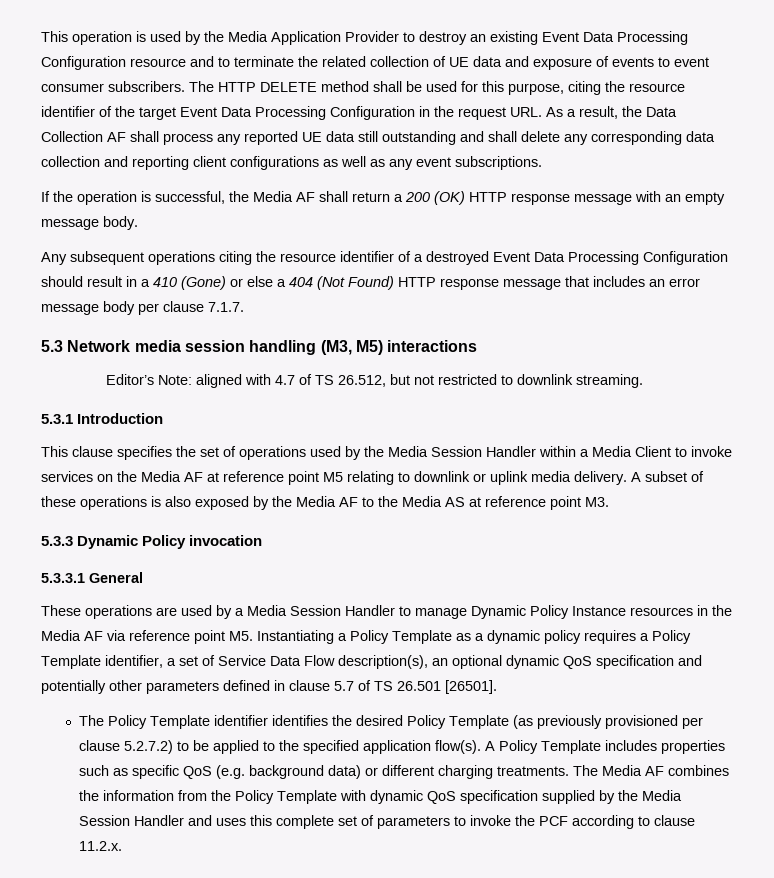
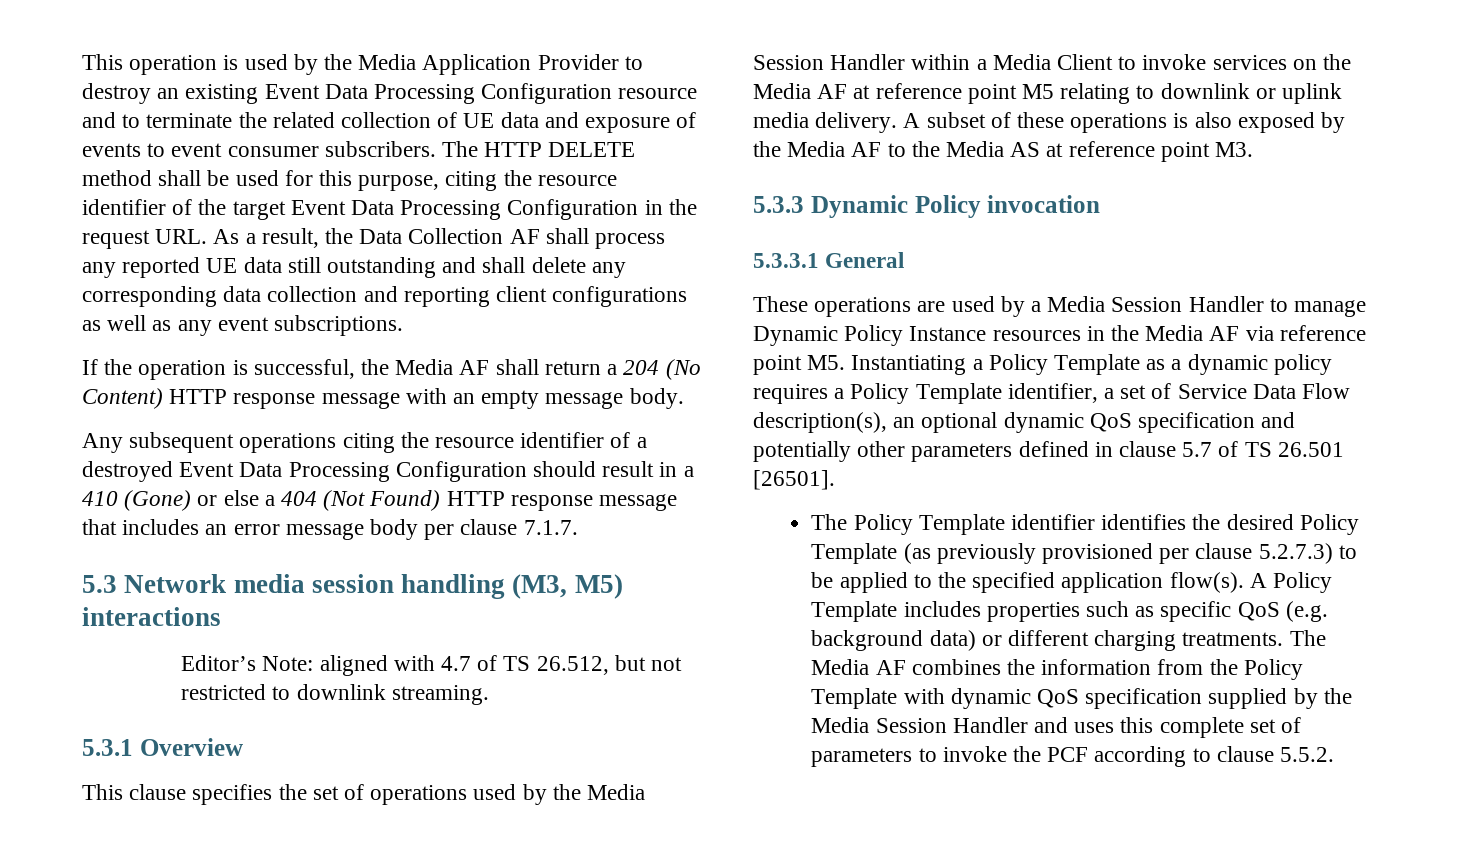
- If the operation is successful, the Media AF shall return a 200 (OK) HTTP response message with an empty message body.
+ If the operation is successful, the Media AF shall return a 204 (No Content) HTTP response message with an empty message body.
- 5.3.1 Introduction
+ 5.3.1 Overview
- The Policy Template identifier identifies the desired Policy Template (as previously provisioned per clause 5.2.7.2) to be applied to the specified application flow(s).
+ The Policy Template identifier identifies the desired Policy Template (as previously provisioned per clause 5.2.7.3) to be applied to the specified application flow(s).
- The Media AF combines the information from the Policy Template with dynamic QoS specification supplied by the Media Session Handler and uses this complete set of parameters to invoke the PCF according to clause 11.2.x.
+ The Media AF combines the information from the Policy Template with dynamic QoS specification supplied by the Media Session Handler and uses this complete set of parameters to invoke the PCF according to clause 5.5.2.

